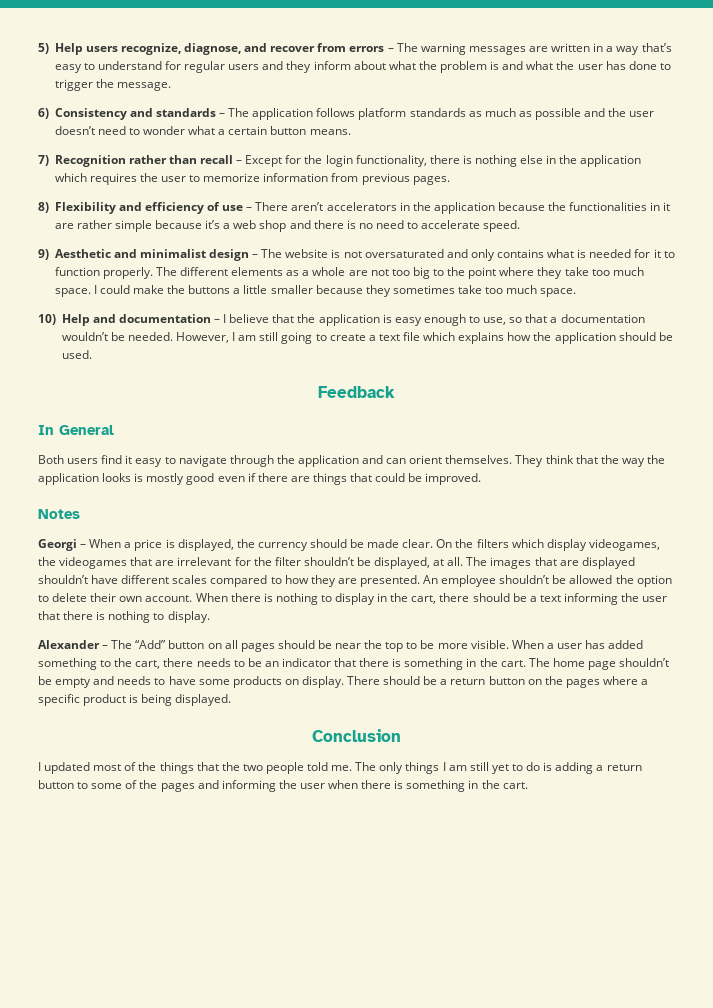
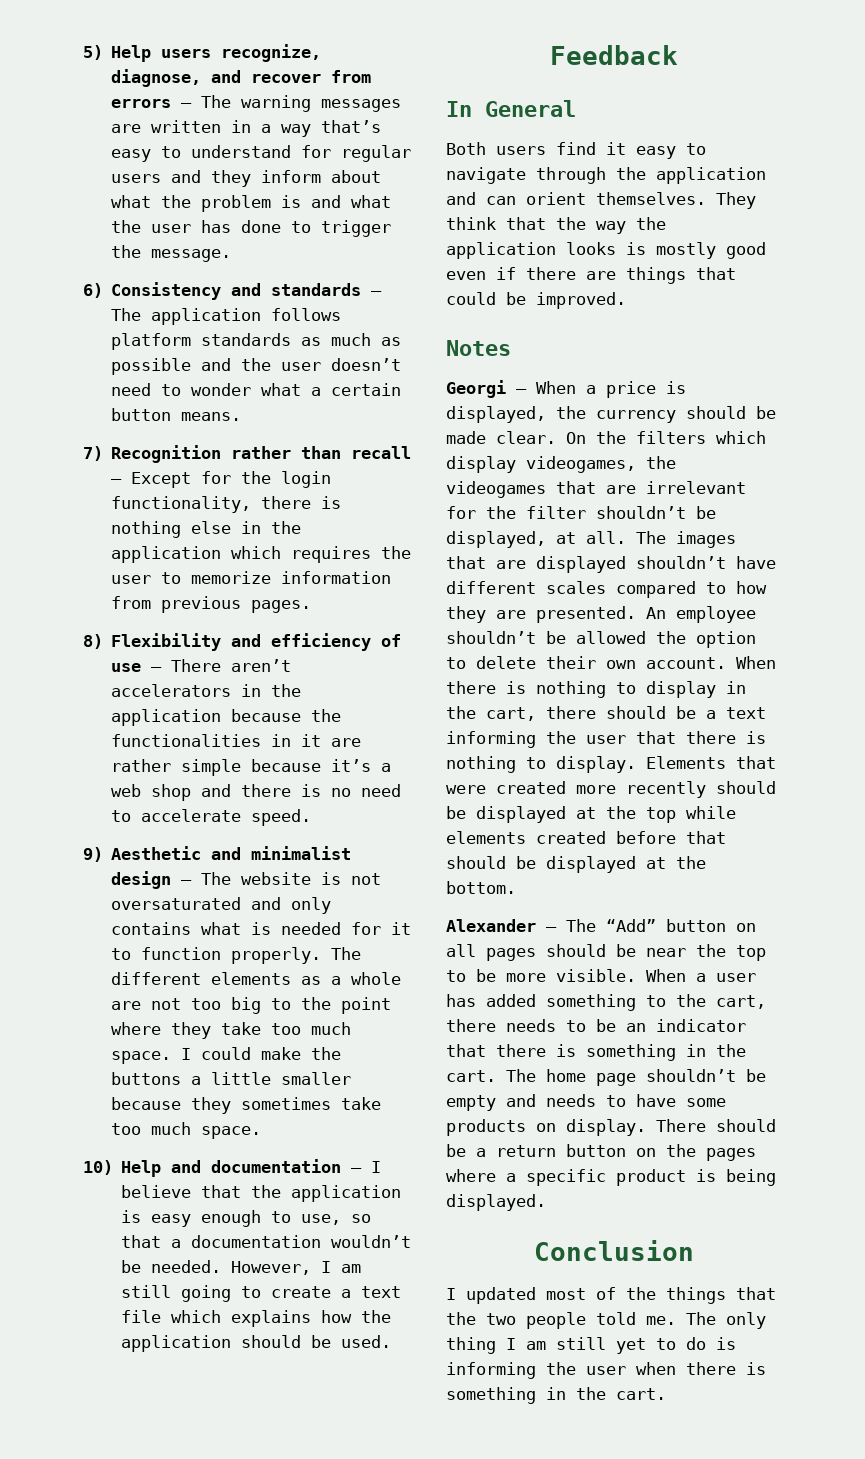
+ Elements that were created more recently should be displayed at the top while elements created before that should be displayed at the bottom.
- The only things I am still yet to do is adding a return button to some of the pages and informing the user when there is something in the cart.
+ The only thing I am still yet to do is informing the user when there is something in the cart.

